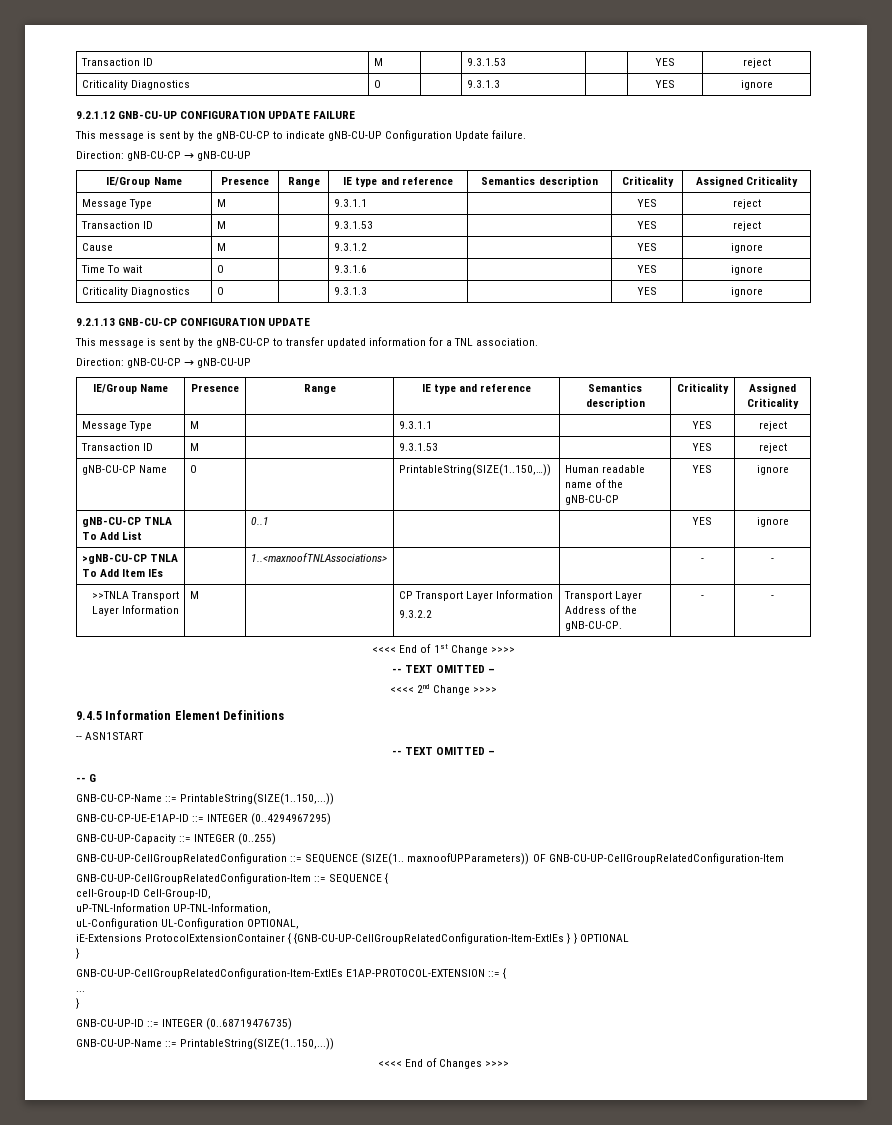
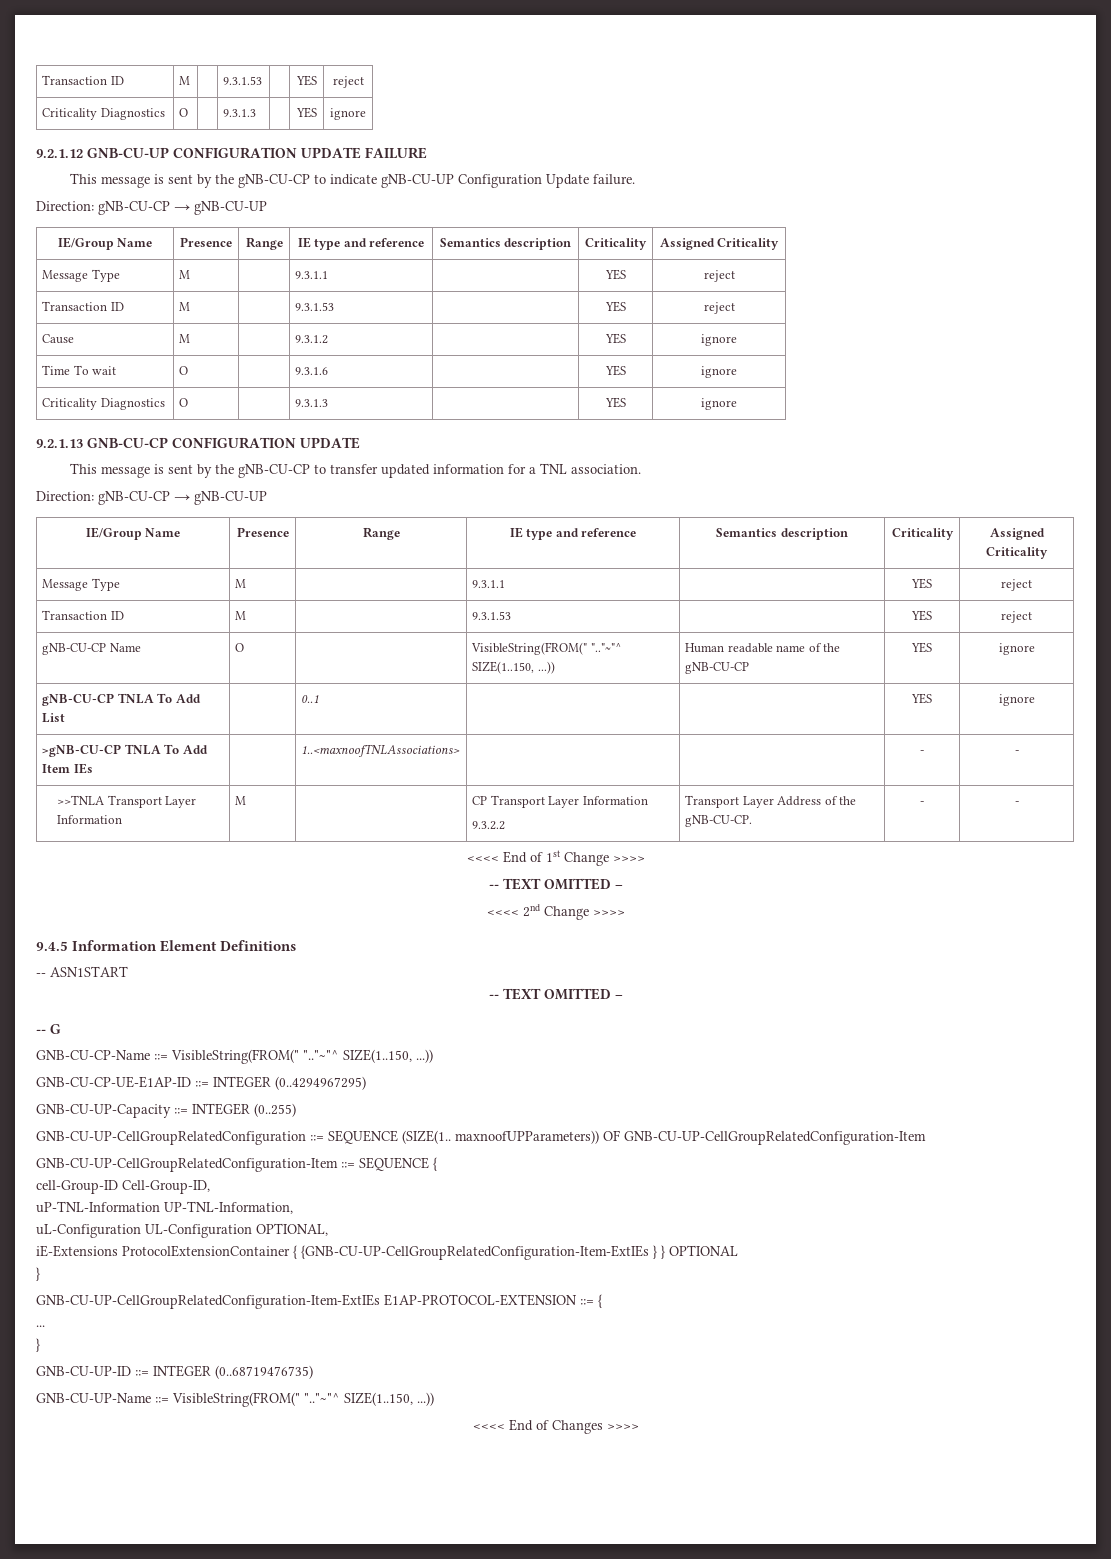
- gNB-CU-CP Name | O | | PrintableString(SIZE(1..150,…)) | Human readable name of the gNB-CU-CP | YES | ignore
+ gNB-CU-CP Name | O | | VisibleString(FROM(" ".."~"^ SIZE(1..150, ...)) | Human readable name of the gNB-CU-CP | YES | ignore
- GNB-CU-CP-Name ::= PrintableString(SIZE(1..150,...))
+ GNB-CU-CP-Name ::= VisibleString(FROM(" ".."~"^ SIZE(1..150, ...))
- GNB-CU-UP-Name ::= PrintableString(SIZE(1..150,...))
+ GNB-CU-UP-Name ::= VisibleString(FROM(" ".."~"^ SIZE(1..150, ...))

